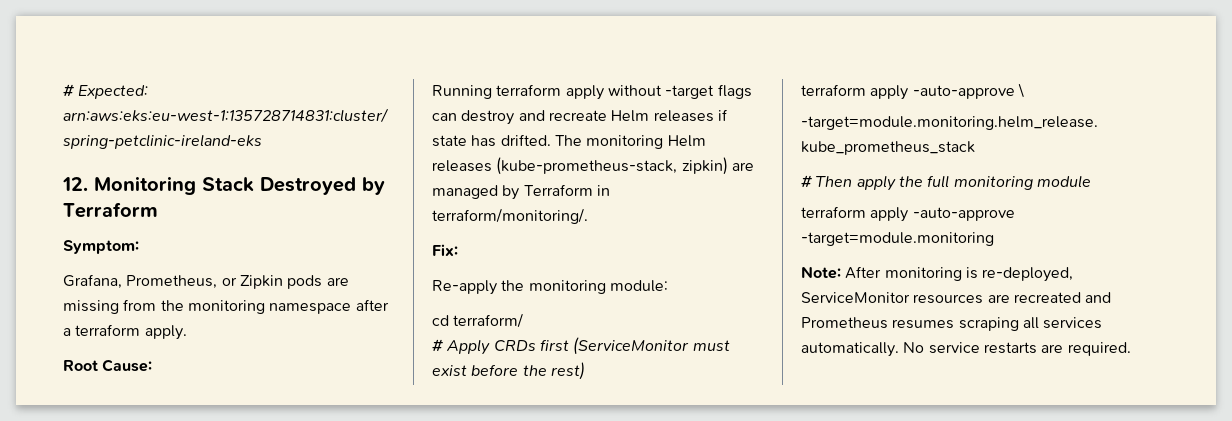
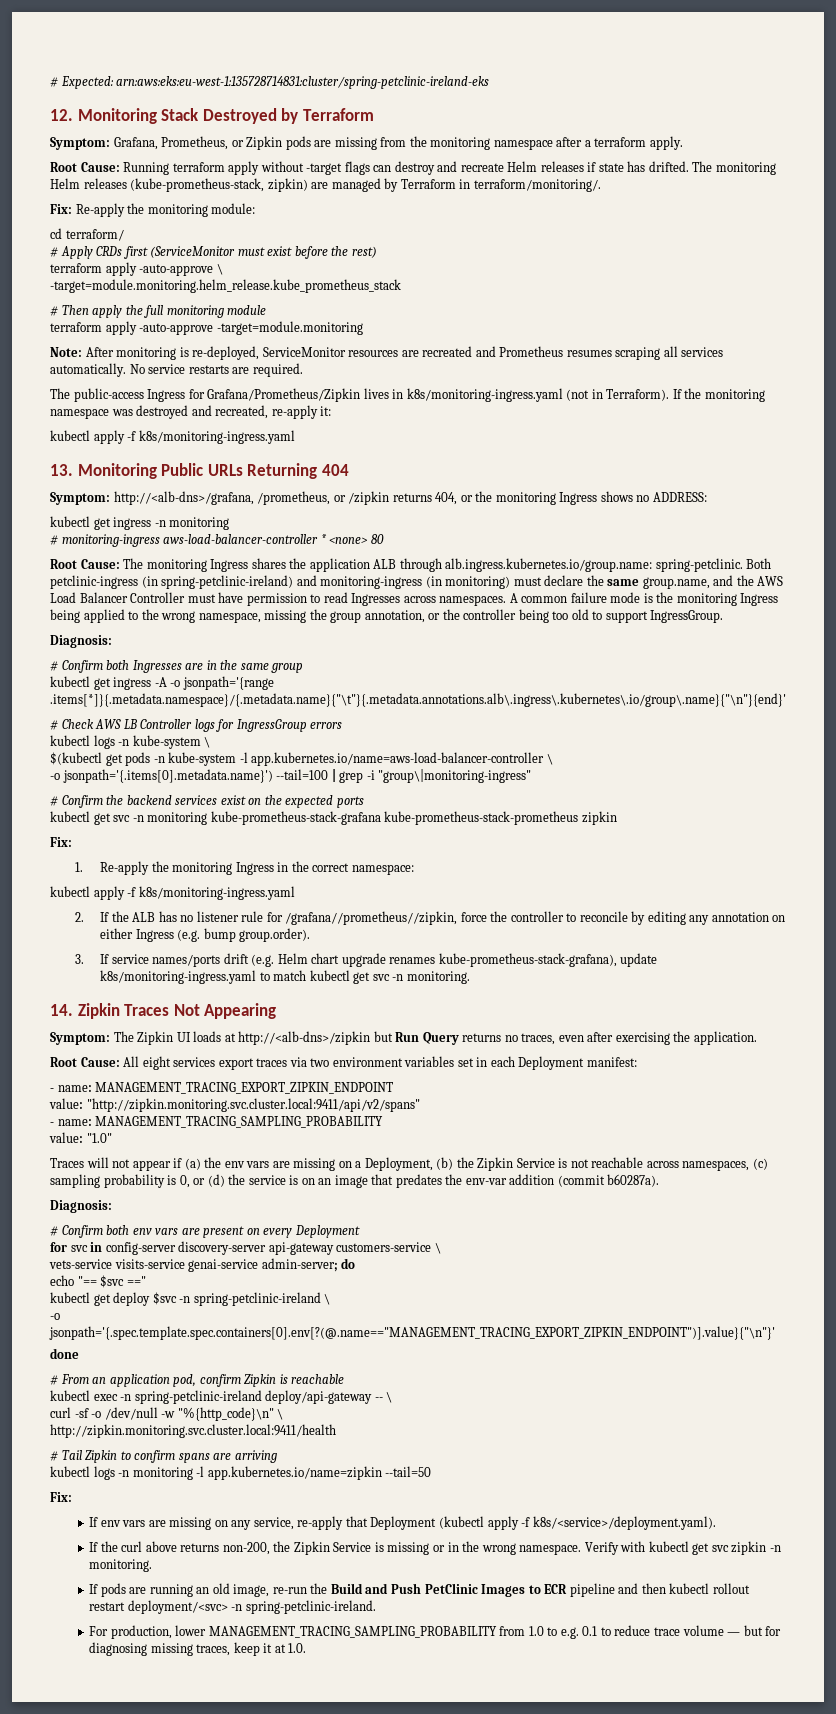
- Symptom:
- Grafana, Prometheus, or Zipkin pods are missing from the monitoring namespace after a terraform apply.
+ Symptom: Grafana, Prometheus, or Zipkin pods are missing from the monitoring namespace after a terraform apply.
- Root Cause:
- Running terraform apply without -target flags can destroy and recreate Helm releases if state has drifted.
+ Root Cause: Running terraform apply without -target flags can destroy and recreate Helm releases if state has drifted.
- Fix:
- Re-apply the monitoring module:
+ Fix: Re-apply the monitoring module:
+ The public-access Ingress for Grafana/Prometheus/Zipkin lives in k8s/monitoring-ingress.yaml (not in Terraform). If the monitoring namespace was destroyed and recreated, re-apply it:
+ kubectl apply -f k8s/monitoring-ingress.yaml
+ 13. Monitoring Public URLs Returning 404
+ Symptom: http://<alb-dns>/grafana, /prometheus, or /zipkin returns 404, or the monitoring Ingress shows no ADDRESS:
+ kubectl get ingress -n monitoring
+ # monitoring-ingress aws-load-balancer-controller * <none> 80
+ Root Cause: The monitoring Ingress shares the application ALB through alb.ingress.kubernetes.io/group.name: spring-petclinic. Both petclinic-ingress (in spring-petclinic-ireland) and monitoring-ingress (in monitoring) must declare the same group.name, and the AWS Load Balancer Controller must have permission to read Ingresses across namespaces. A common failure mode is the monitoring Ingress being applied to the wrong namespace, missing the group annotation, or the controller being too old to support IngressGroup.
+ Diagnosis:
+ # Confirm both Ingresses are in the same group
+ kubectl get ingress -A -o jsonpath='{range .items[*]}{.metadata.namespace}/{.metadata.name}{"\t"}{.metadata.annotations.alb\.ingress\.kubernetes\.io/group\.name}{"\n"}{end}'
+ # Check AWS LB Controller logs for IngressGroup errors
+ kubectl logs -n kube-system \
+ $(kubectl get pods -n kube-system -l app.kubernetes.io/name=aws-load-balancer-controller \
+ -o jsonpath='{.items[0].metadata.name}') --tail=100 | grep -i "group\|monitoring-ingress"
+ # Confirm the backend services exist on the expected ports
+ kubectl get svc -n monitoring kube-prometheus-stack-grafana kube-prometheus-stack-prometheus zipkin
+ Fix:
+ 1. Re-apply the monitoring Ingress in the correct namespace:
+ kubectl apply -f k8s/monitoring-ingress.yaml
+ 2. If the ALB has no listener rule for /grafana//prometheus//zipkin, force the controller to reconcile by editing any annotation on either Ingress (e.g. bump group.order).
+ 3. If service names/ports drift (e.g. Helm chart upgrade renames kube-prometheus-stack-grafana), update k8s/monitoring-ingress.yaml to match kubectl get svc -n monitoring.
+ 14. Zipkin Traces Not Appearing
+ Symptom: The Zipkin UI loads at http://<alb-dns>/zipkin but Run Query returns no traces, even after exercising the application.
+ Root Cause: All eight services export traces via two environment variables set in each Deployment manifest:
+ - name: MANAGEMENT_TRACING_EXPORT_ZIPKIN_ENDPOINT
+ value: "http://zipkin.monitoring.svc.cluster.local:9411/api/v2/spans"
+ - name: MANAGEMENT_TRACING_SAMPLING_PROBABILITY
+ value: "1.0"
+ Traces will not appear if (a) the env vars are missing on a Deployment, (b) the Zipkin Service is not reachable across namespaces, (c) sampling probability is 0, or (d) the service is on an image that predates the env-var addition (commit b60287a).
+ Diagnosis:
+ # Confirm both env vars are present on every Deployment
+ for svc in config-server discovery-server api-gateway customers-service \
+ vets-service visits-service genai-service admin-server; do
+ echo "== $svc =="
+ kubectl get deploy $svc -n spring-petclinic-ireland \
+ -o jsonpath='{.spec.template.spec.containers[0].env[?(@.name=="MANAGEMENT_TRACING_EXPORT_ZIPKIN_ENDPOINT")].value}{"\n"}'
+ done
+ # From an application pod, confirm Zipkin is reachable
+ kubectl exec -n spring-petclinic-ireland deploy/api-gateway -- \
+ curl -sf -o /dev/null -w "%{http_code}\n" \
+ http://zipkin.monitoring.svc.cluster.local:9411/health
+ # Tail Zipkin to confirm spans are arriving
+ kubectl logs -n monitoring -l app.kubernetes.io/name=zipkin --tail=50
+ Fix:
+ If env vars are missing on any service, re-apply that Deployment (kubectl apply -f k8s/<service>/deployment.yaml).
+ If the curl above returns non-200, the Zipkin Service is missing or in the wrong namespace. Verify with kubectl get svc zipkin -n monitoring.
+ If pods are running an old image, re-run the Build and Push PetClinic Images to ECR pipeline and then kubectl rollout restart deployment/<svc> -n spring-petclinic-ireland.
+ For production, lower MANAGEMENT_TRACING_SAMPLING_PROBABILITY from 1.0 to e.g. 0.1 to reduce trace volume — but for diagnosing missing traces, keep it at 1.0.

